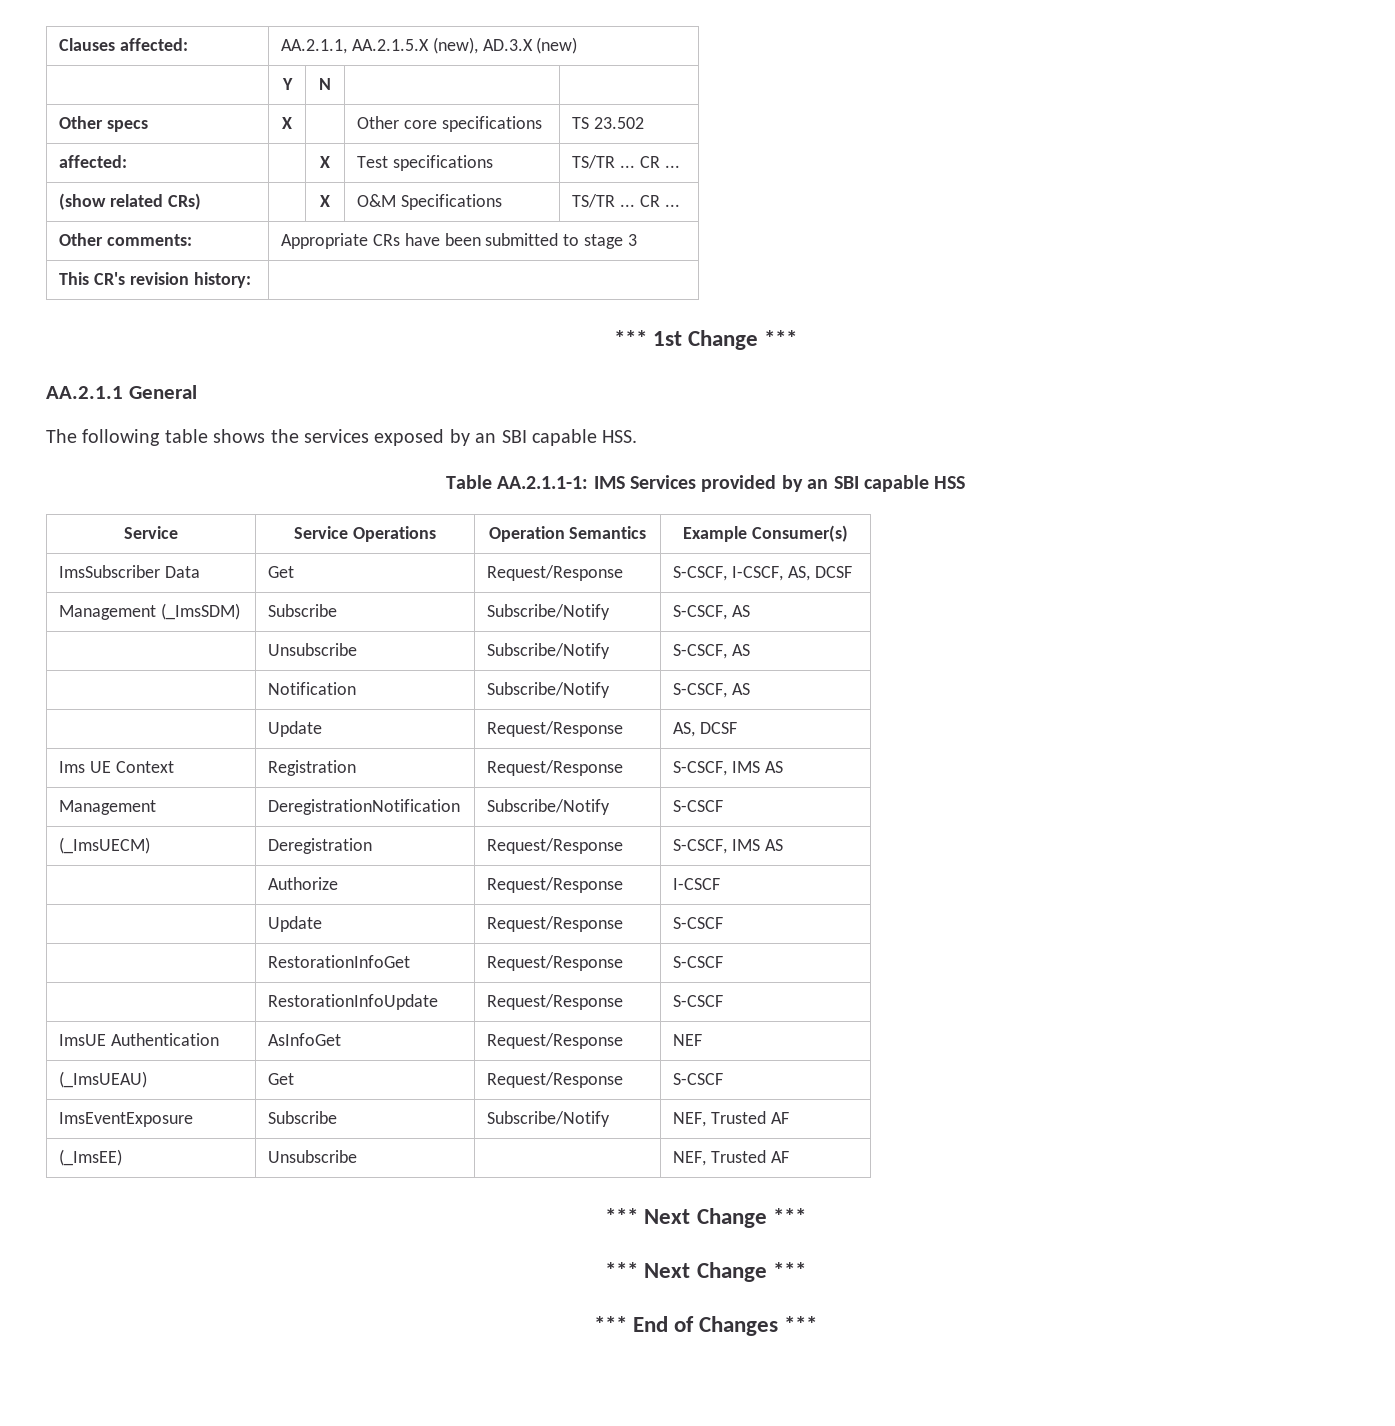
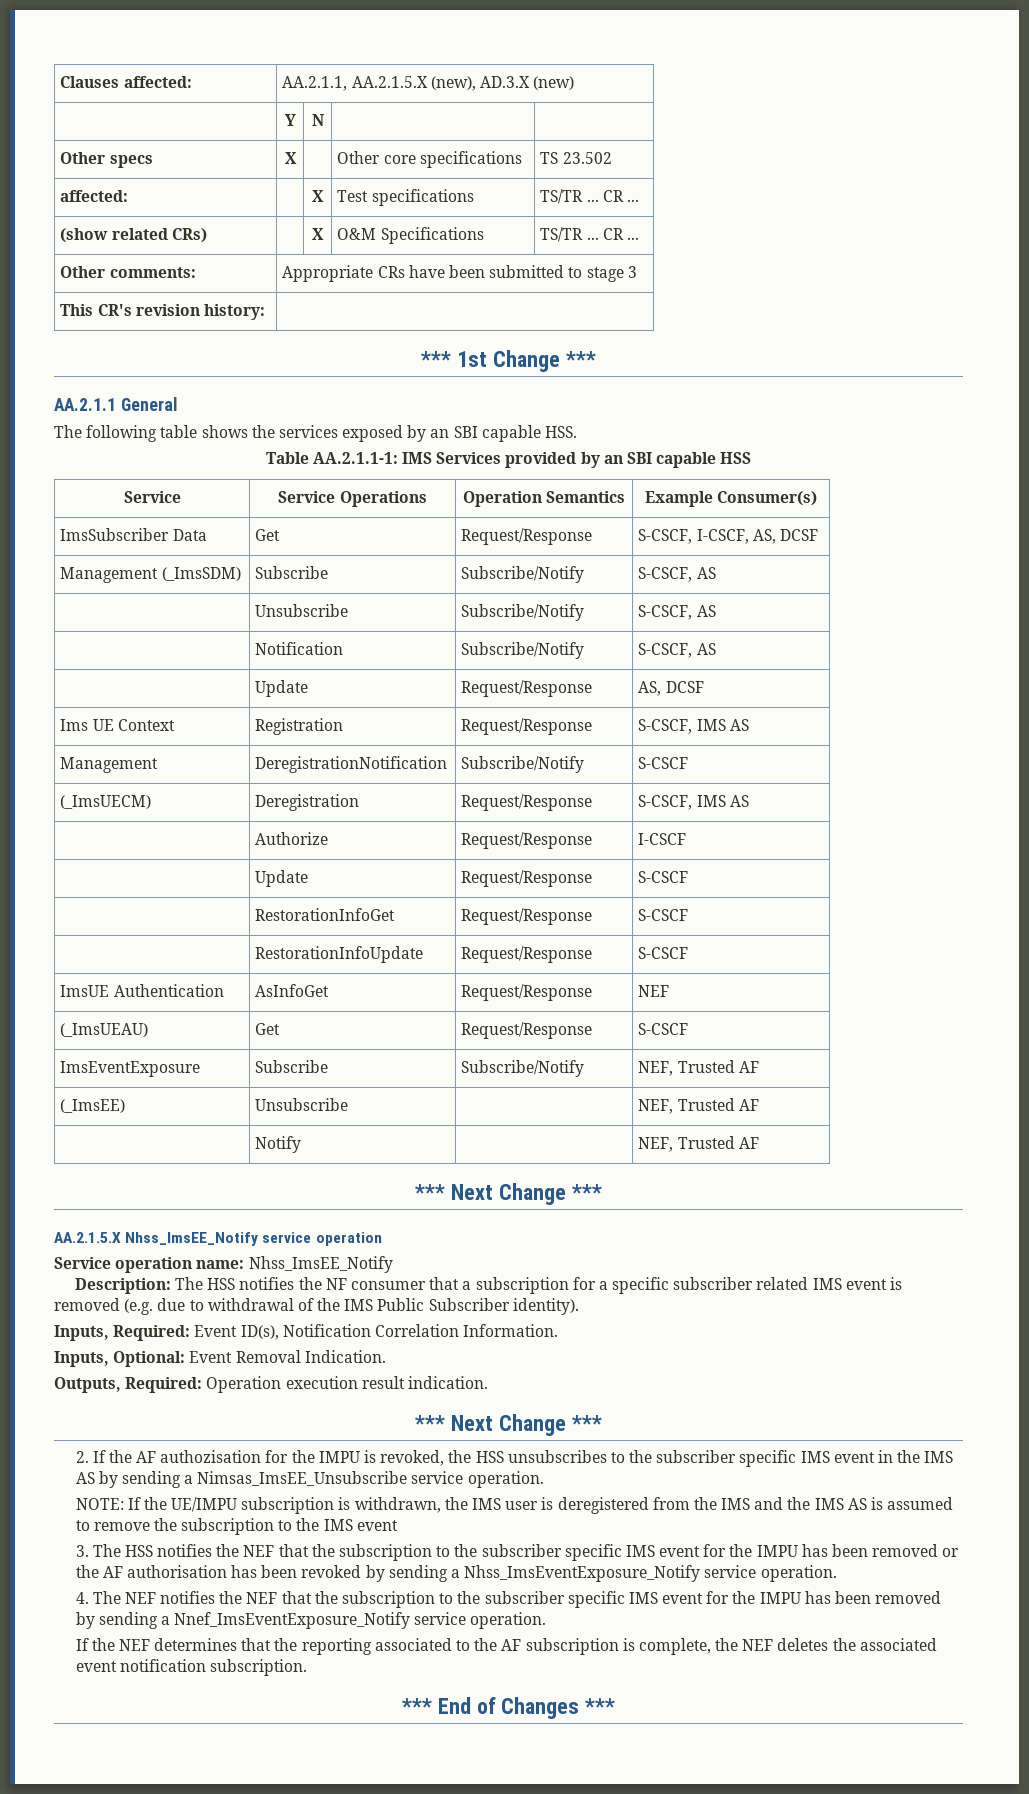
  (_ImsEE) | Unsubscribe | | NEF, Trusted AF
+ | Notify | | NEF, Trusted AF
  *** Next Change ***
+ AA.2.1.5.X Nhss_ImsEE_Notify service operation
+ Service operation name: Nhss_ImsEE_Notify
+ Description: The HSS notifies the NF consumer that a subscription for a specific subscriber related IMS event is removed (e.g. due to withdrawal of the IMS Public Subscriber identity).
+ Inputs, Required: Event ID(s), Notification Correlation Information.
+ Inputs, Optional: Event Removal Indication.
+ Outputs, Required: Operation execution result indication.
  *** Next Change ***
+ 2. If the AF authozisation for the IMPU is revoked, the HSS unsubscribes to the subscriber specific IMS event in the IMS AS by sending a Nimsas_ImsEE_Unsubscribe service operation.
+ NOTE: If the UE/IMPU subscription is withdrawn, the IMS user is deregistered from the IMS and the IMS AS is assumed to remove the subscription to the IMS event
+ 3. The HSS notifies the NEF that the subscription to the subscriber specific IMS event for the IMPU has been removed or the AF authorisation has been revoked by sending a Nhss_ImsEventExposure_Notify service operation.
+ 4. The NEF notifies the NEF that the subscription to the subscriber specific IMS event for the IMPU has been removed by sending a Nnef_ImsEventExposure_Notify service operation.
+ If the NEF determines that the reporting associated to the AF subscription is complete, the NEF deletes the associated event notification subscription.

